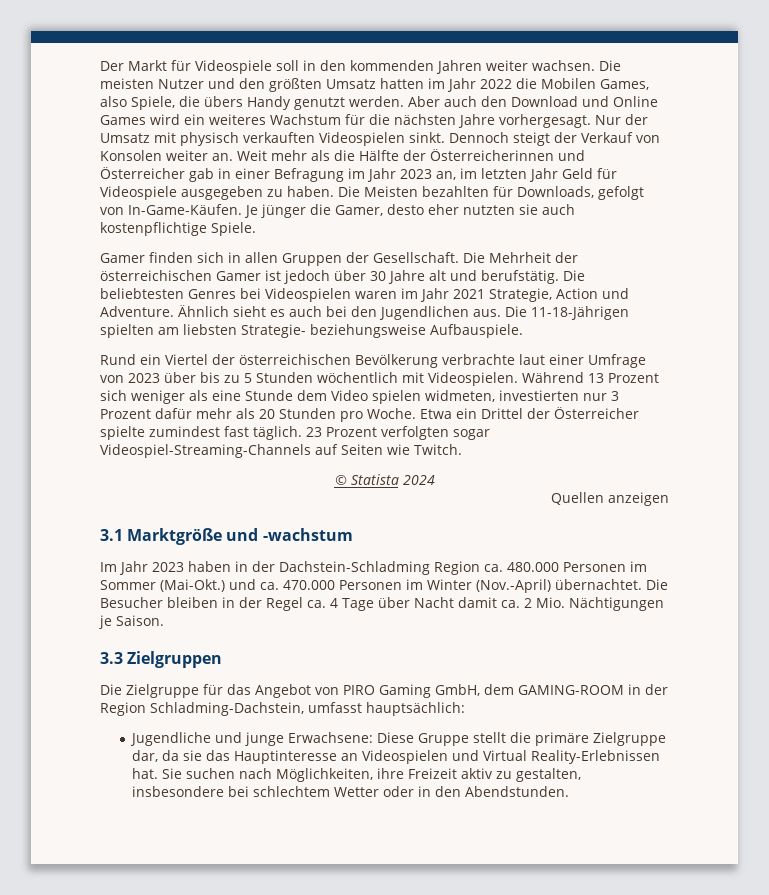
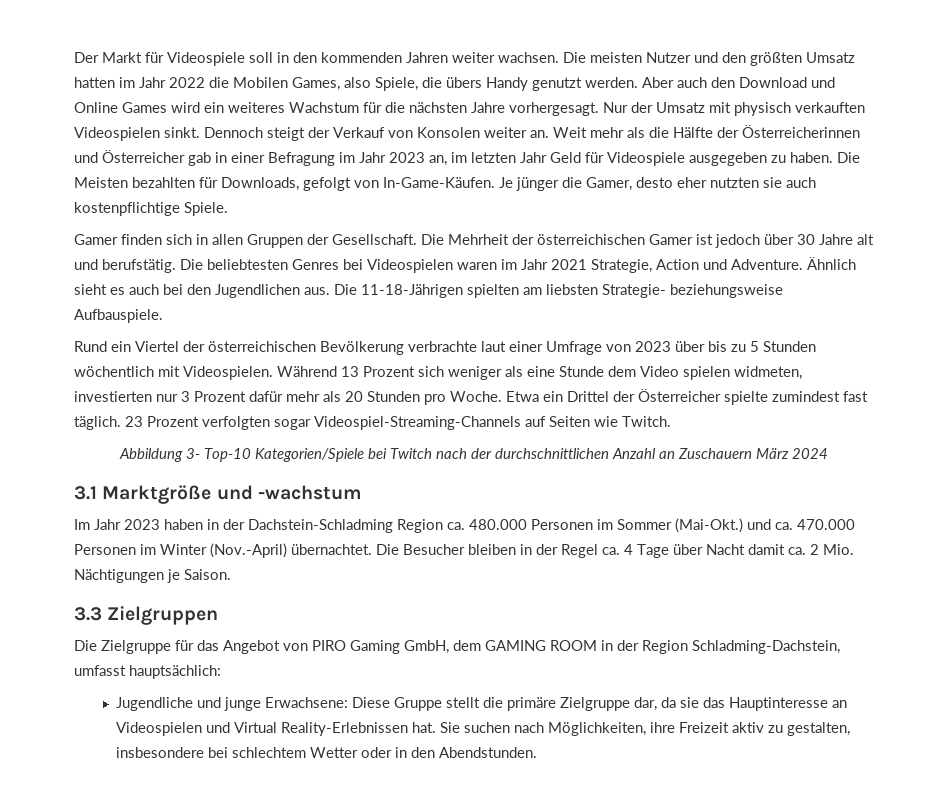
- © Statista 2024
+ Abbildung 3- Top-10 Kategorien/Spiele bei Twitch nach der durchschnittlichen Anzahl an Zuschauern März 2024
- Quellen anzeigen
- Die Zielgruppe für das Angebot von PIRO Gaming GmbH, dem GAMING-ROOM in der Region Schladming-Dachstein, umfasst hauptsächlich:
+ Die Zielgruppe für das Angebot von PIRO Gaming GmbH, dem GAMING ROOM in der Region Schladming-Dachstein, umfasst hauptsächlich:

